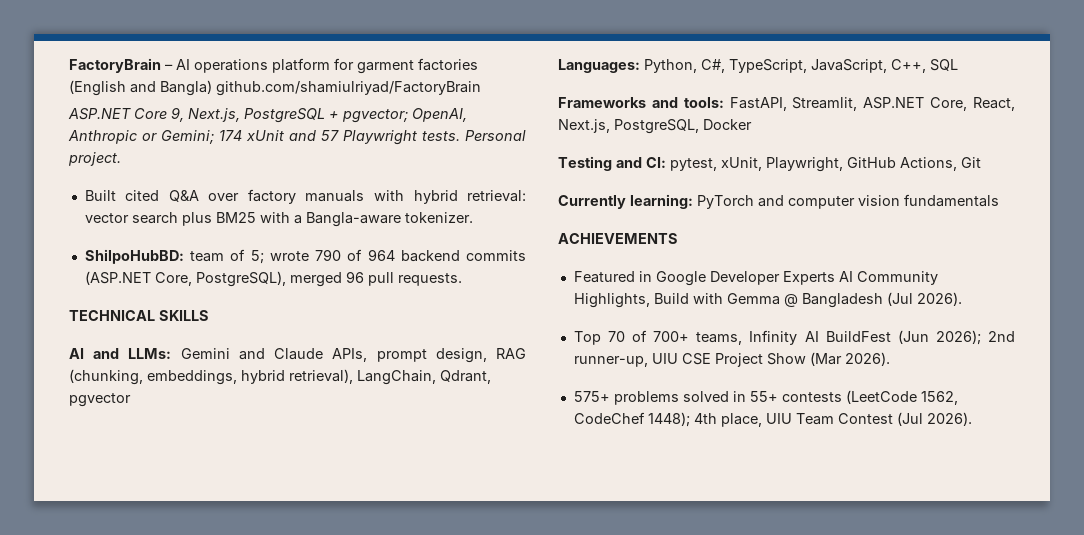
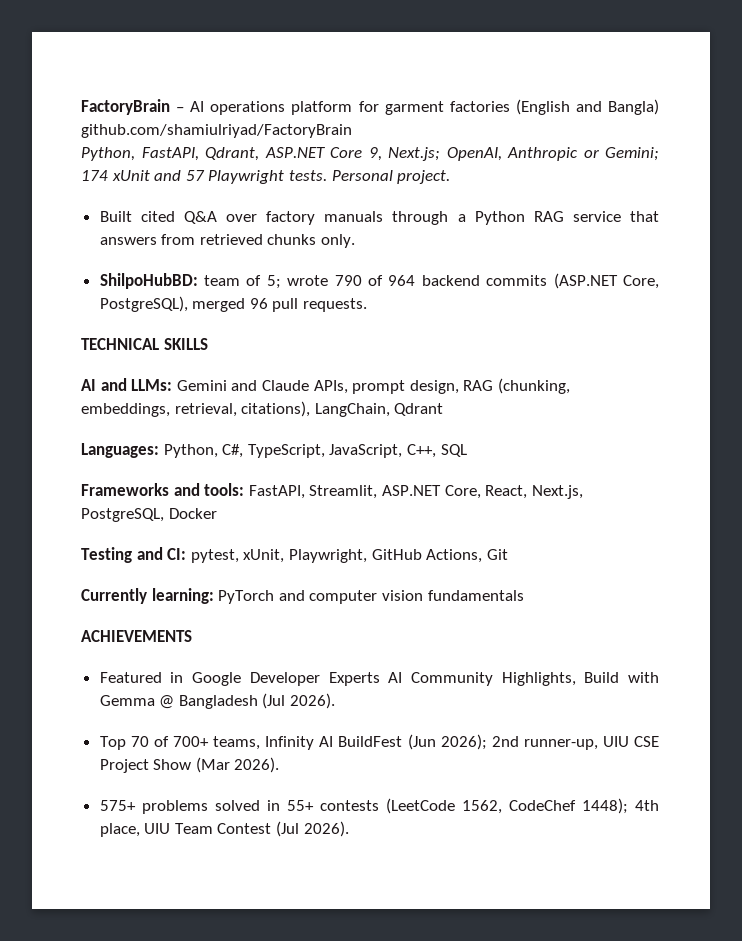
- ASP.NET Core 9, Next.js, PostgreSQL + pgvector; OpenAI, Anthropic or Gemini; 174 xUnit and 57 Playwright tests.
+ Python, FastAPI, Qdrant, ASP.NET Core 9, Next.js; OpenAI, Anthropic or Gemini; 174 xUnit and 57 Playwright tests.
- Built cited Q&A over factory manuals with hybrid retrieval: vector search plus BM25 with a Bangla-aware tokenizer.
+ Built cited Q&A over factory manuals through a Python RAG service that answers from retrieved chunks only.
- AI and LLMs: Gemini and Claude APIs, prompt design, RAG (chunking, embeddings, hybrid retrieval), LangChain, Qdrant, pgvector
+ AI and LLMs: Gemini and Claude APIs, prompt design, RAG (chunking, embeddings, retrieval, citations), LangChain, Qdrant

